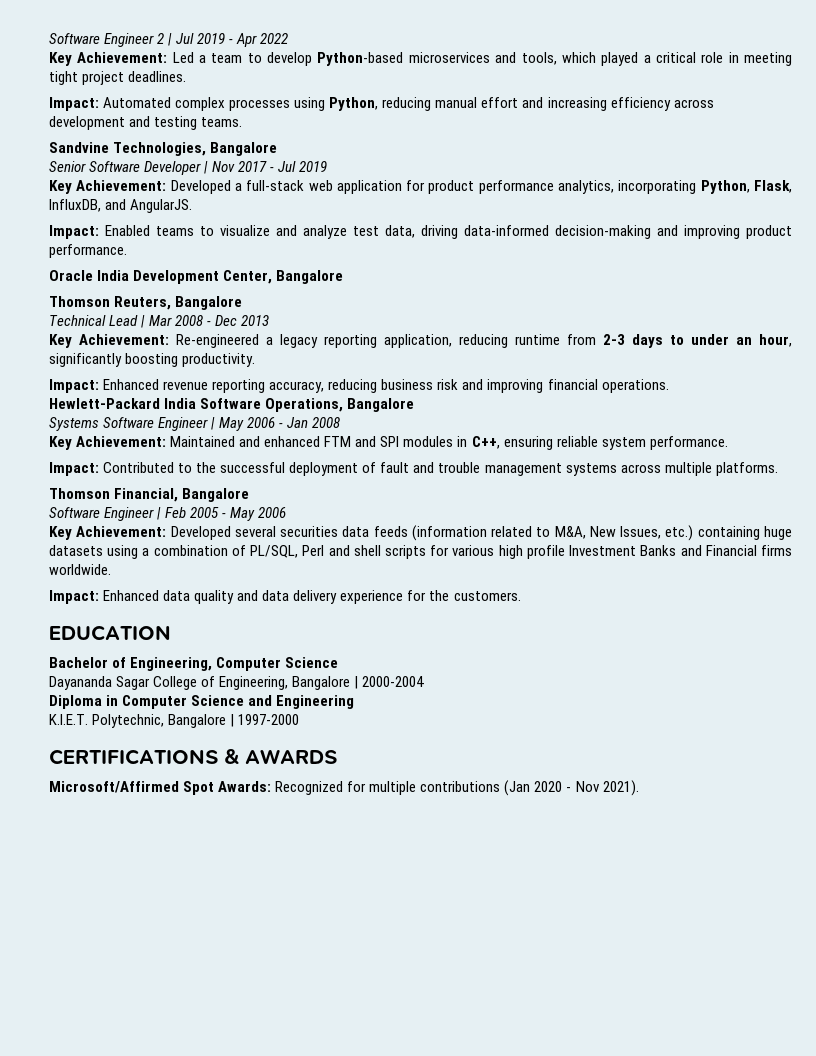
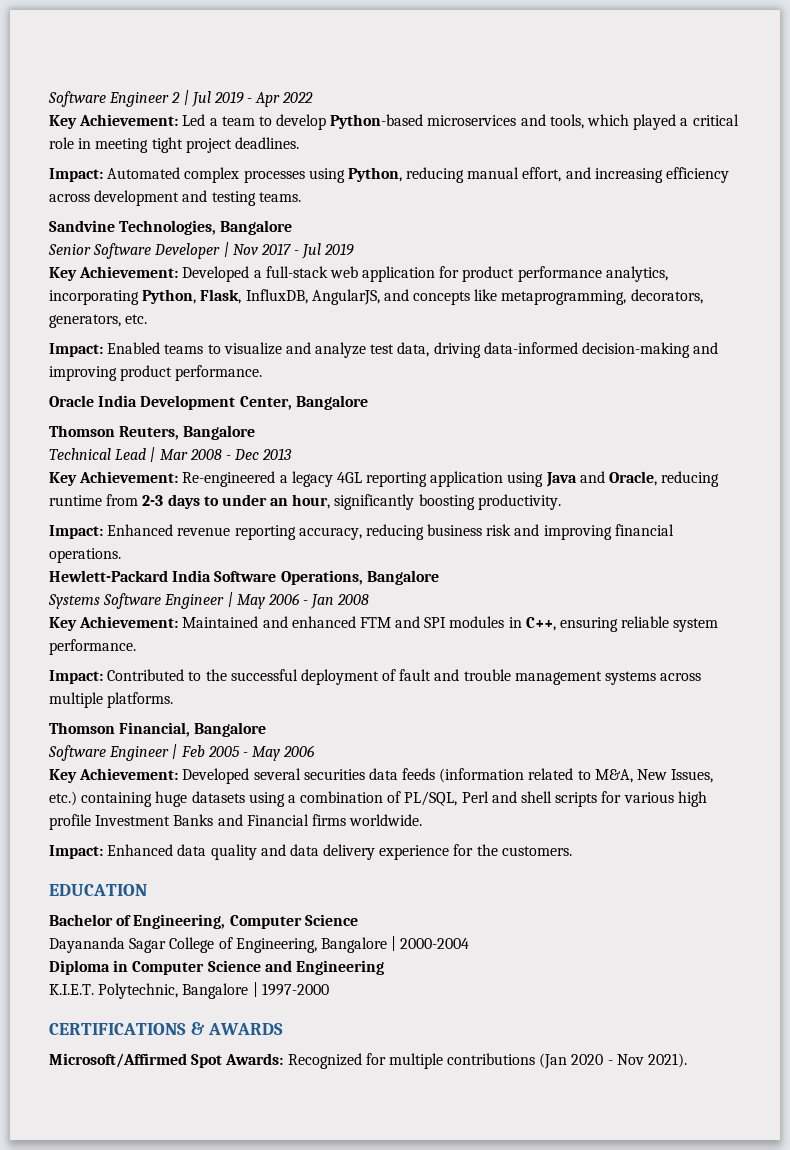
- Impact: Automated complex processes using Python, reducing manual effort and increasing efficiency across development and testing teams.
+ Impact: Automated complex processes using Python, reducing manual effort, and increasing efficiency across development and testing teams.
- Key Achievement: Developed a full-stack web application for product performance analytics, incorporating Python, Flask, InfluxDB, and AngularJS.
+ Key Achievement: Developed a full-stack web application for product performance analytics, incorporating Python, Flask, InfluxDB, AngularJS, and concepts like metaprogramming, decorators, generators, etc.
- Key Achievement: Re-engineered a legacy reporting application, reducing runtime from 2-3 days to under an hour, significantly boosting productivity.
+ Key Achievement: Re-engineered a legacy 4GL reporting application using Java and Oracle, reducing runtime from 2-3 days to under an hour, significantly boosting productivity.

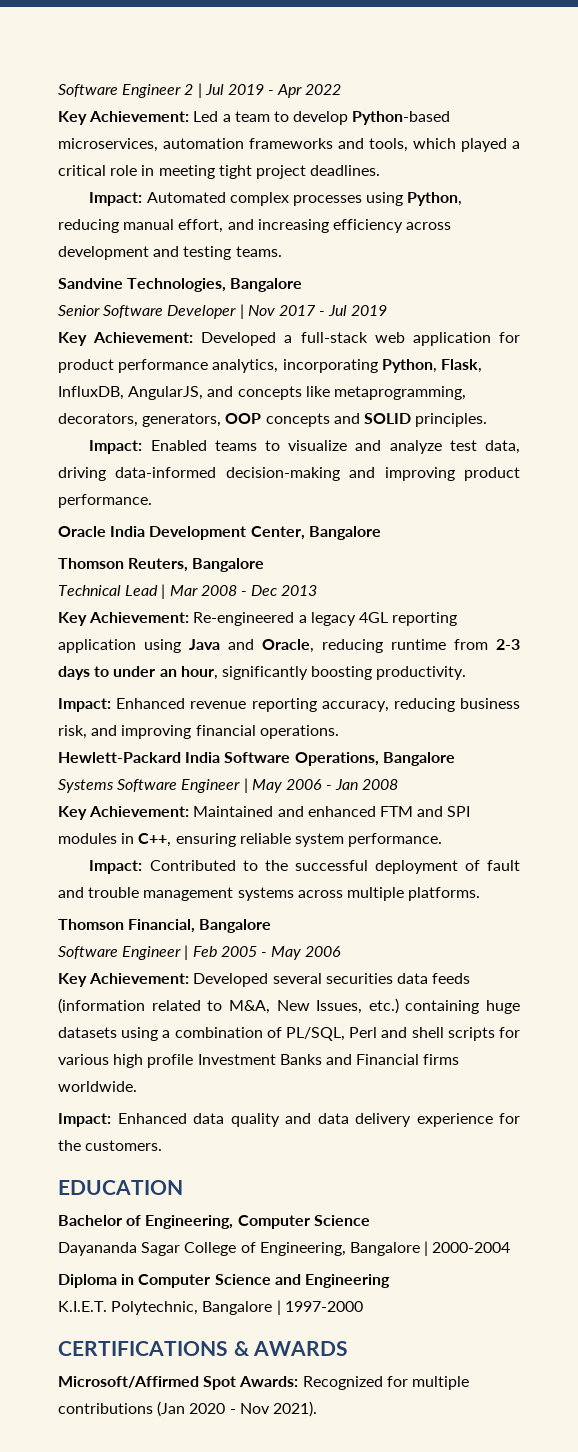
- Key Achievement: Led a team to develop Python-based microservices and tools, which played a critical role in meeting tight project deadlines.
+ Key Achievement: Led a team to develop Python-based microservices, automation frameworks and tools, which played a critical role in meeting tight project deadlines.
- Key Achievement: Developed a full-stack web application for product performance analytics, incorporating Python, Flask, InfluxDB, AngularJS, and concepts like metaprogramming, decorators, generators, etc.
+ Key Achievement: Developed a full-stack web application for product performance analytics, incorporating Python, Flask, InfluxDB, AngularJS, and concepts like metaprogramming, decorators, generators, OOP concepts and SOLID principles.
- Impact: Enhanced revenue reporting accuracy, reducing business risk and improving financial operations.
+ Impact: Enhanced revenue reporting accuracy, reducing business risk, and improving financial operations.

